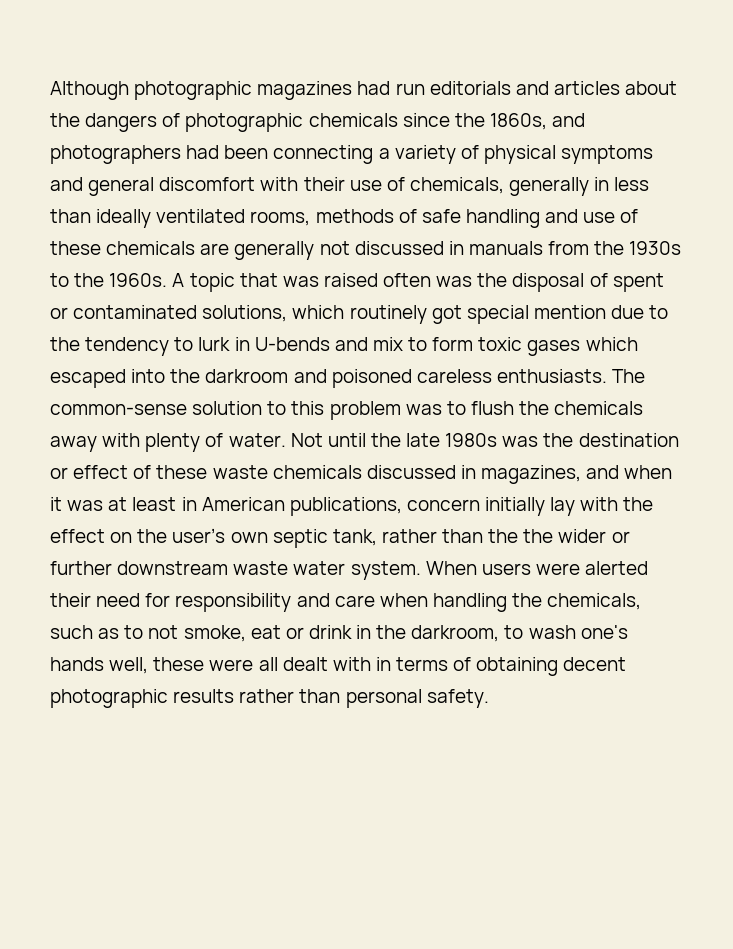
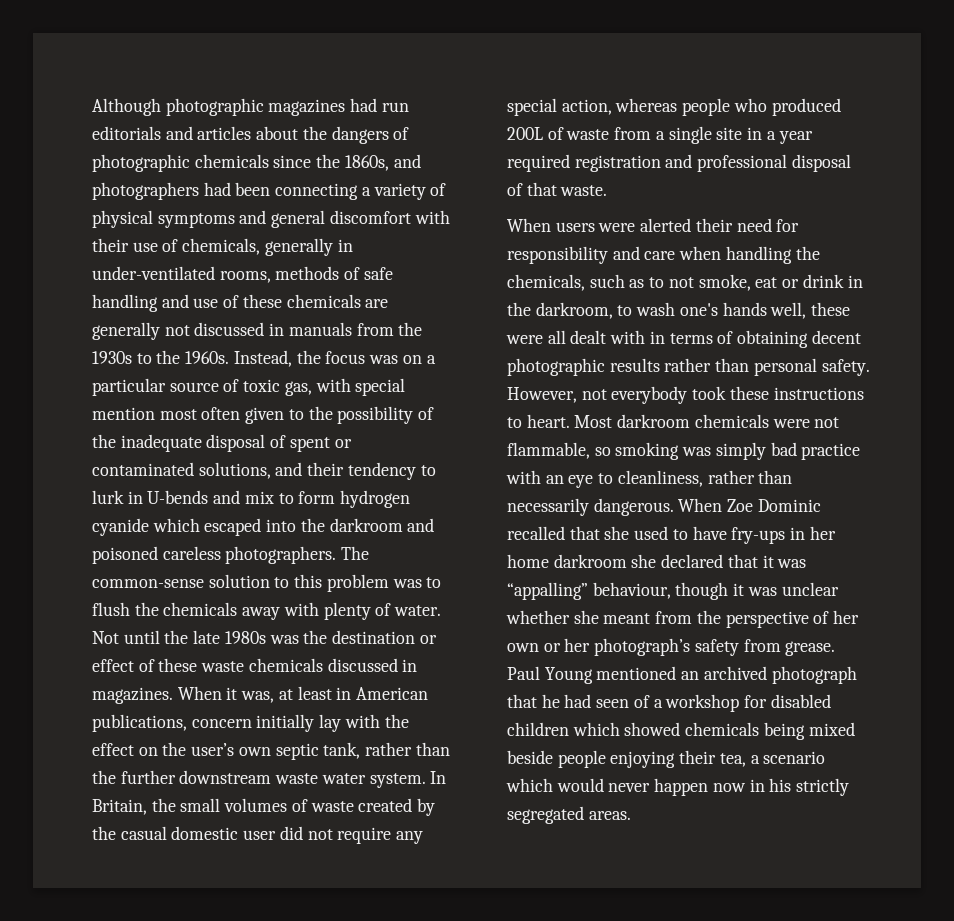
- Although photographic magazines had run editorials and articles about the dangers of photographic chemicals since the 1860s, and photographers had been connecting a variety of physical symptoms and general discomfort with their use of chemicals, generally in less than ideally ventilated rooms, methods of safe handling and use of these chemicals are generally not discussed in manuals from the 1930s to the 1960s.
+ Although photographic magazines had run editorials and articles about the dangers of photographic chemicals since the 1860s, and photographers had been connecting a variety of physical symptoms and general discomfort with their use of chemicals, generally in under-ventilated rooms, methods of safe handling and use of these chemicals are generally not discussed in manuals from the 1930s to the 1960s.
- A topic that was raised often was the disposal of spent or contaminated solutions, which routinely got special mention due to the tendency to lurk in U-bends and mix to form toxic gases which escaped into the darkroom and poisoned careless enthusiasts.
+ Instead, the focus was on a particular source of toxic gas, with special mention most often given to the possibility of the inadequate disposal of spent or contaminated solutions, and their tendency to lurk in U-bends and mix to form hydrogen cyanide which escaped into the darkroom and poisoned careless photographers.
- Not until the late 1980s was the destination or effect of these waste chemicals discussed in magazines, and when it was at least in American publications, concern initially lay with the effect on the user’s own septic tank, rather than the the wider or further downstream waste water system. When users were alerted their need for responsibility and care when handling the chemicals, such as to not smoke, eat or drink in the darkroom, to wash one's hands well, these were all dealt with in terms of obtaining decent photographic results rather than personal safety.
+ Not until the late 1980s was the destination or effect of these waste chemicals discussed in magazines. When it was, at least in American publications, concern initially lay with the effect on the user’s own septic tank, rather than the further downstream waste water system. In Britain, the small volumes of waste created by the casual domestic user did not require any special action, whereas people who produced 200L of waste from a single site in a year required registration and professional disposal of that waste.
+ When users were alerted their need for responsibility and care when handling the chemicals, such as to not smoke, eat or drink in the darkroom, to wash one's hands well, these were all dealt with in terms of obtaining decent photographic results rather than personal safety.
+ However, not everybody took these instructions to heart. Most darkroom chemicals were not flammable, so smoking was simply bad practice with an eye to cleanliness, rather than necessarily dangerous. When Zoe Dominic recalled that she used to have fry-ups in her home darkroom she declared that it was “appalling” behaviour, though it was unclear whether she meant from the perspective of her own or her photograph’s safety from grease. Paul Young mentioned an archived photograph that he had seen of a workshop for disabled children which showed chemicals being mixed beside people enjoying their tea, a scenario which would never happen now in his strictly segregated areas.

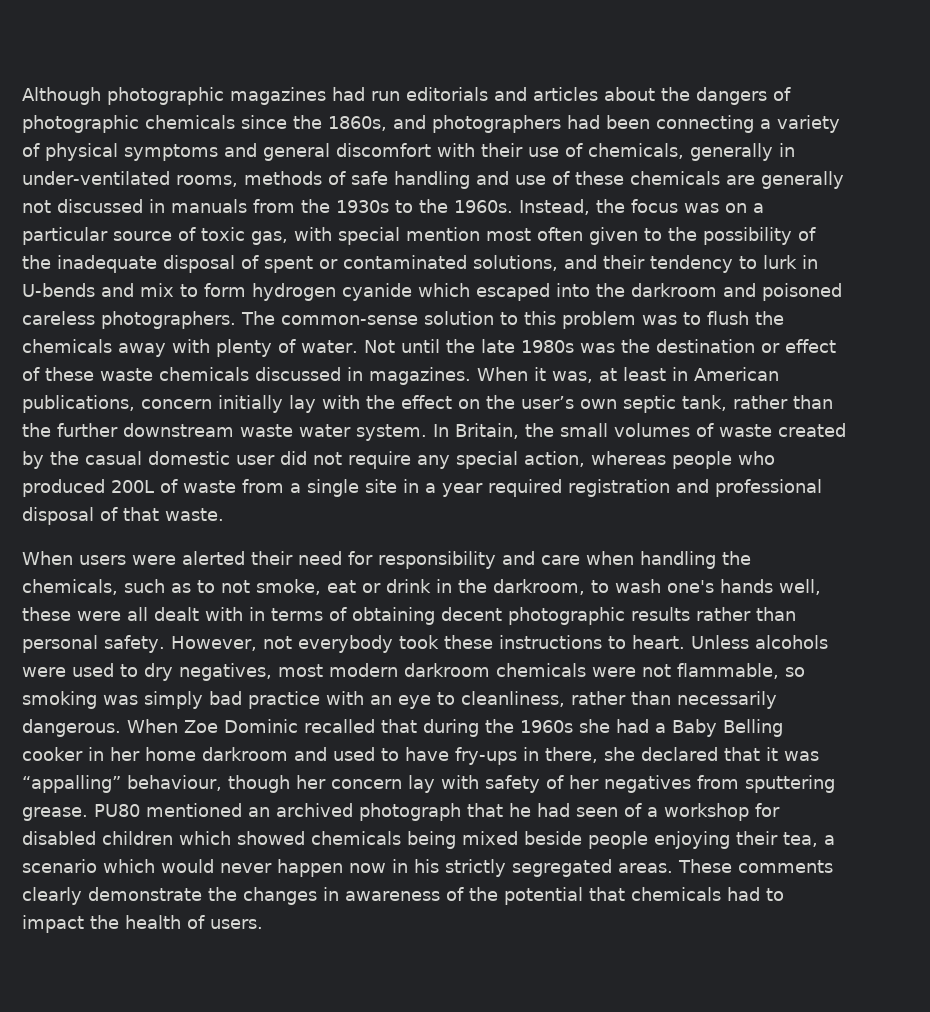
- Most darkroom chemicals were not flammable, so smoking was simply bad practice with an eye to cleanliness, rather than necessarily dangerous.
+ Unless alcohols were used to dry negatives, most modern darkroom chemicals were not flammable, so smoking was simply bad practice with an eye to cleanliness, rather than necessarily dangerous.
- When Zoe Dominic recalled that she used to have fry-ups in her home darkroom she declared that it was “appalling” behaviour, though it was unclear whether she meant from the perspective of her own or her photograph’s safety from grease. Paul Young mentioned an archived photograph that he had seen of a workshop for disabled children which showed chemicals being mixed beside people enjoying their tea, a scenario which would never happen now in his strictly segregated areas.
+ When Zoe Dominic recalled that during the 1960s she had a Baby Belling cooker in her home darkroom and used to have fry-ups in there, she declared that it was “appalling” behaviour, though her concern lay with safety of her negatives from sputtering grease. PU80 mentioned an archived photograph that he had seen of a workshop for disabled children which showed chemicals being mixed beside people enjoying their tea, a scenario which would never happen now in his strictly segregated areas.
+ These comments clearly demonstrate the changes in awareness of the potential that chemicals had to impact the health of users.

